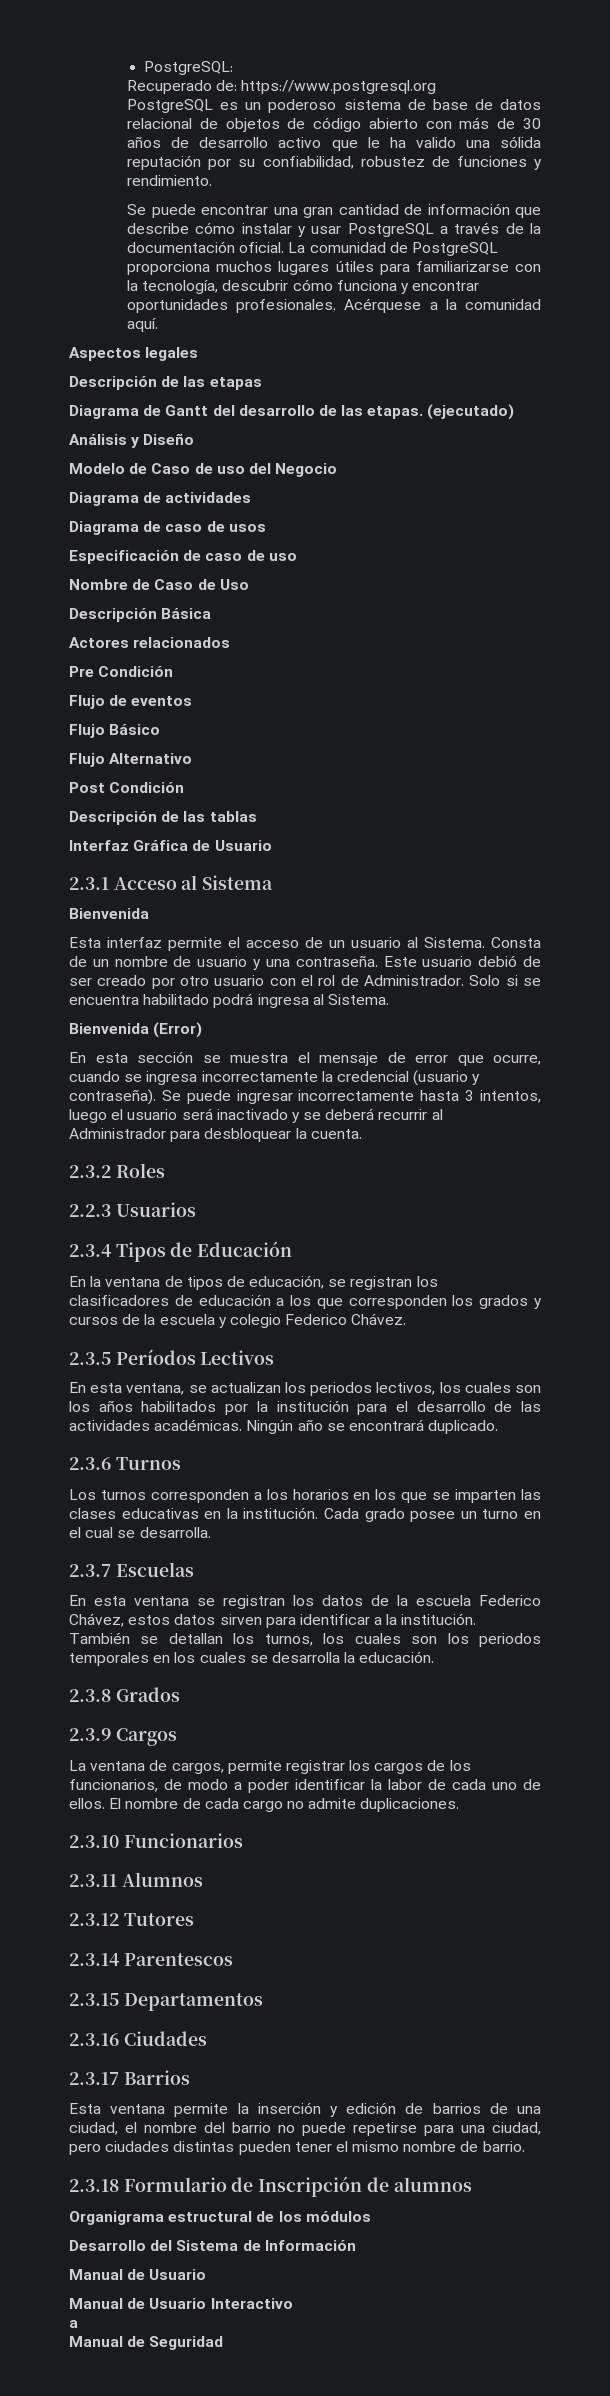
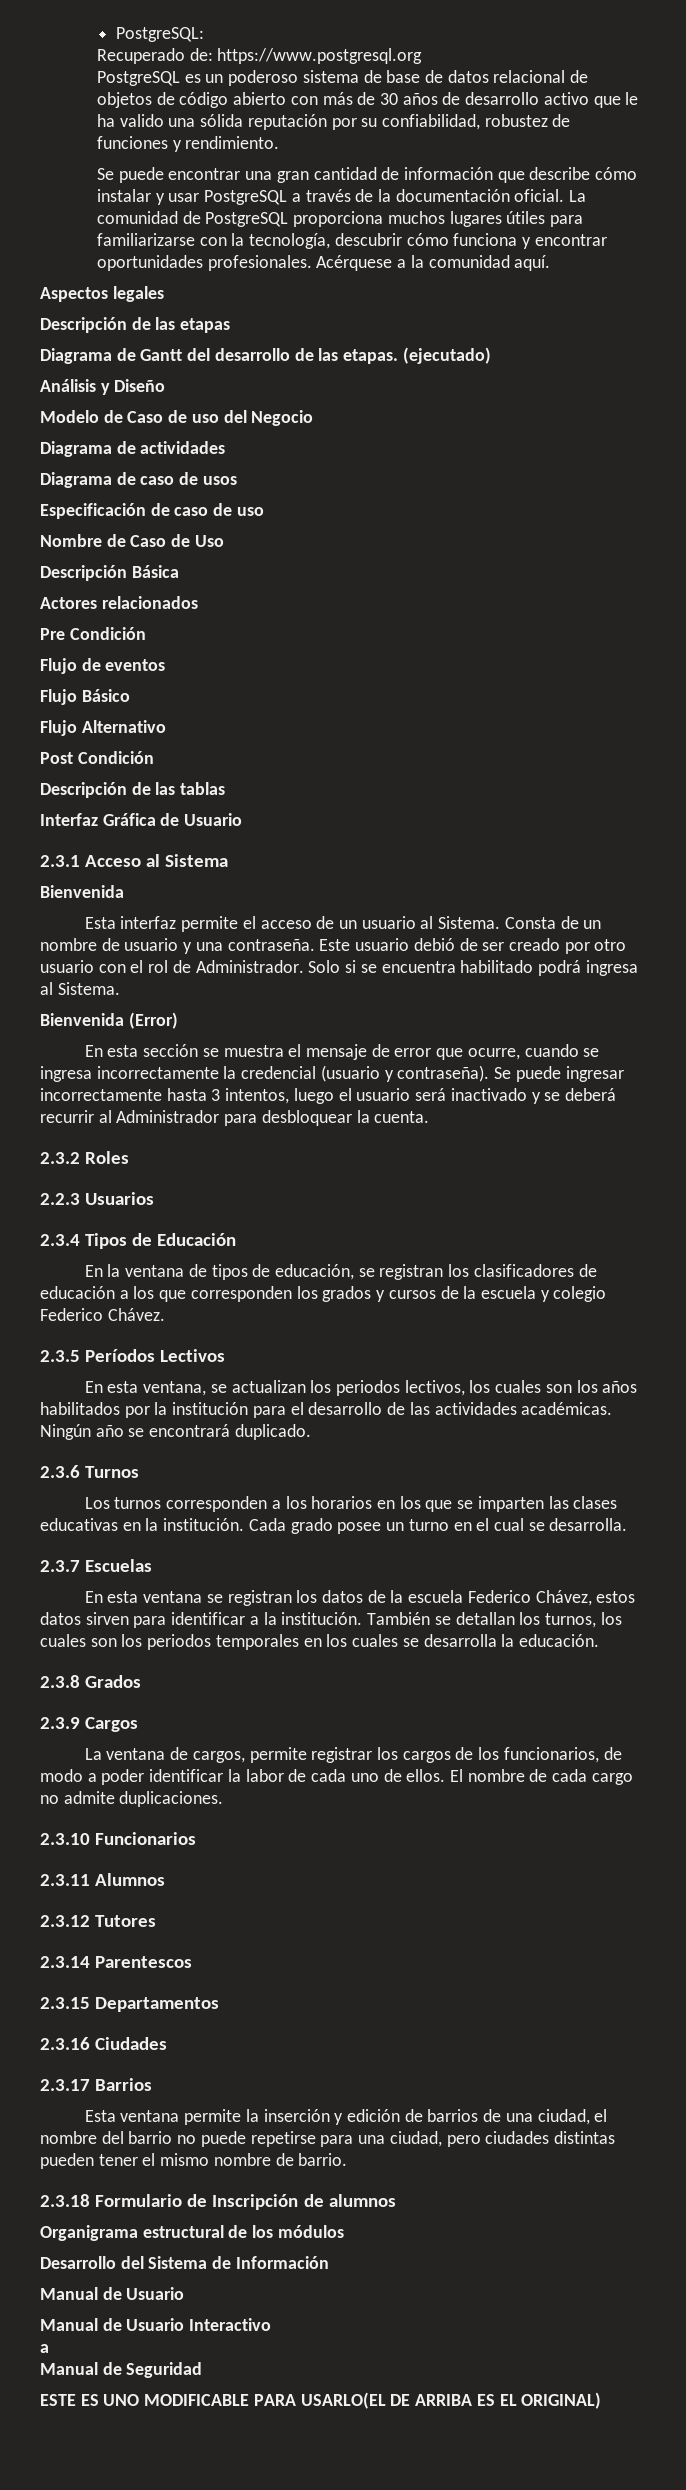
+ ESTE ES UNO MODIFICABLE PARA USARLO(EL DE ARRIBA ES EL ORIGINAL)

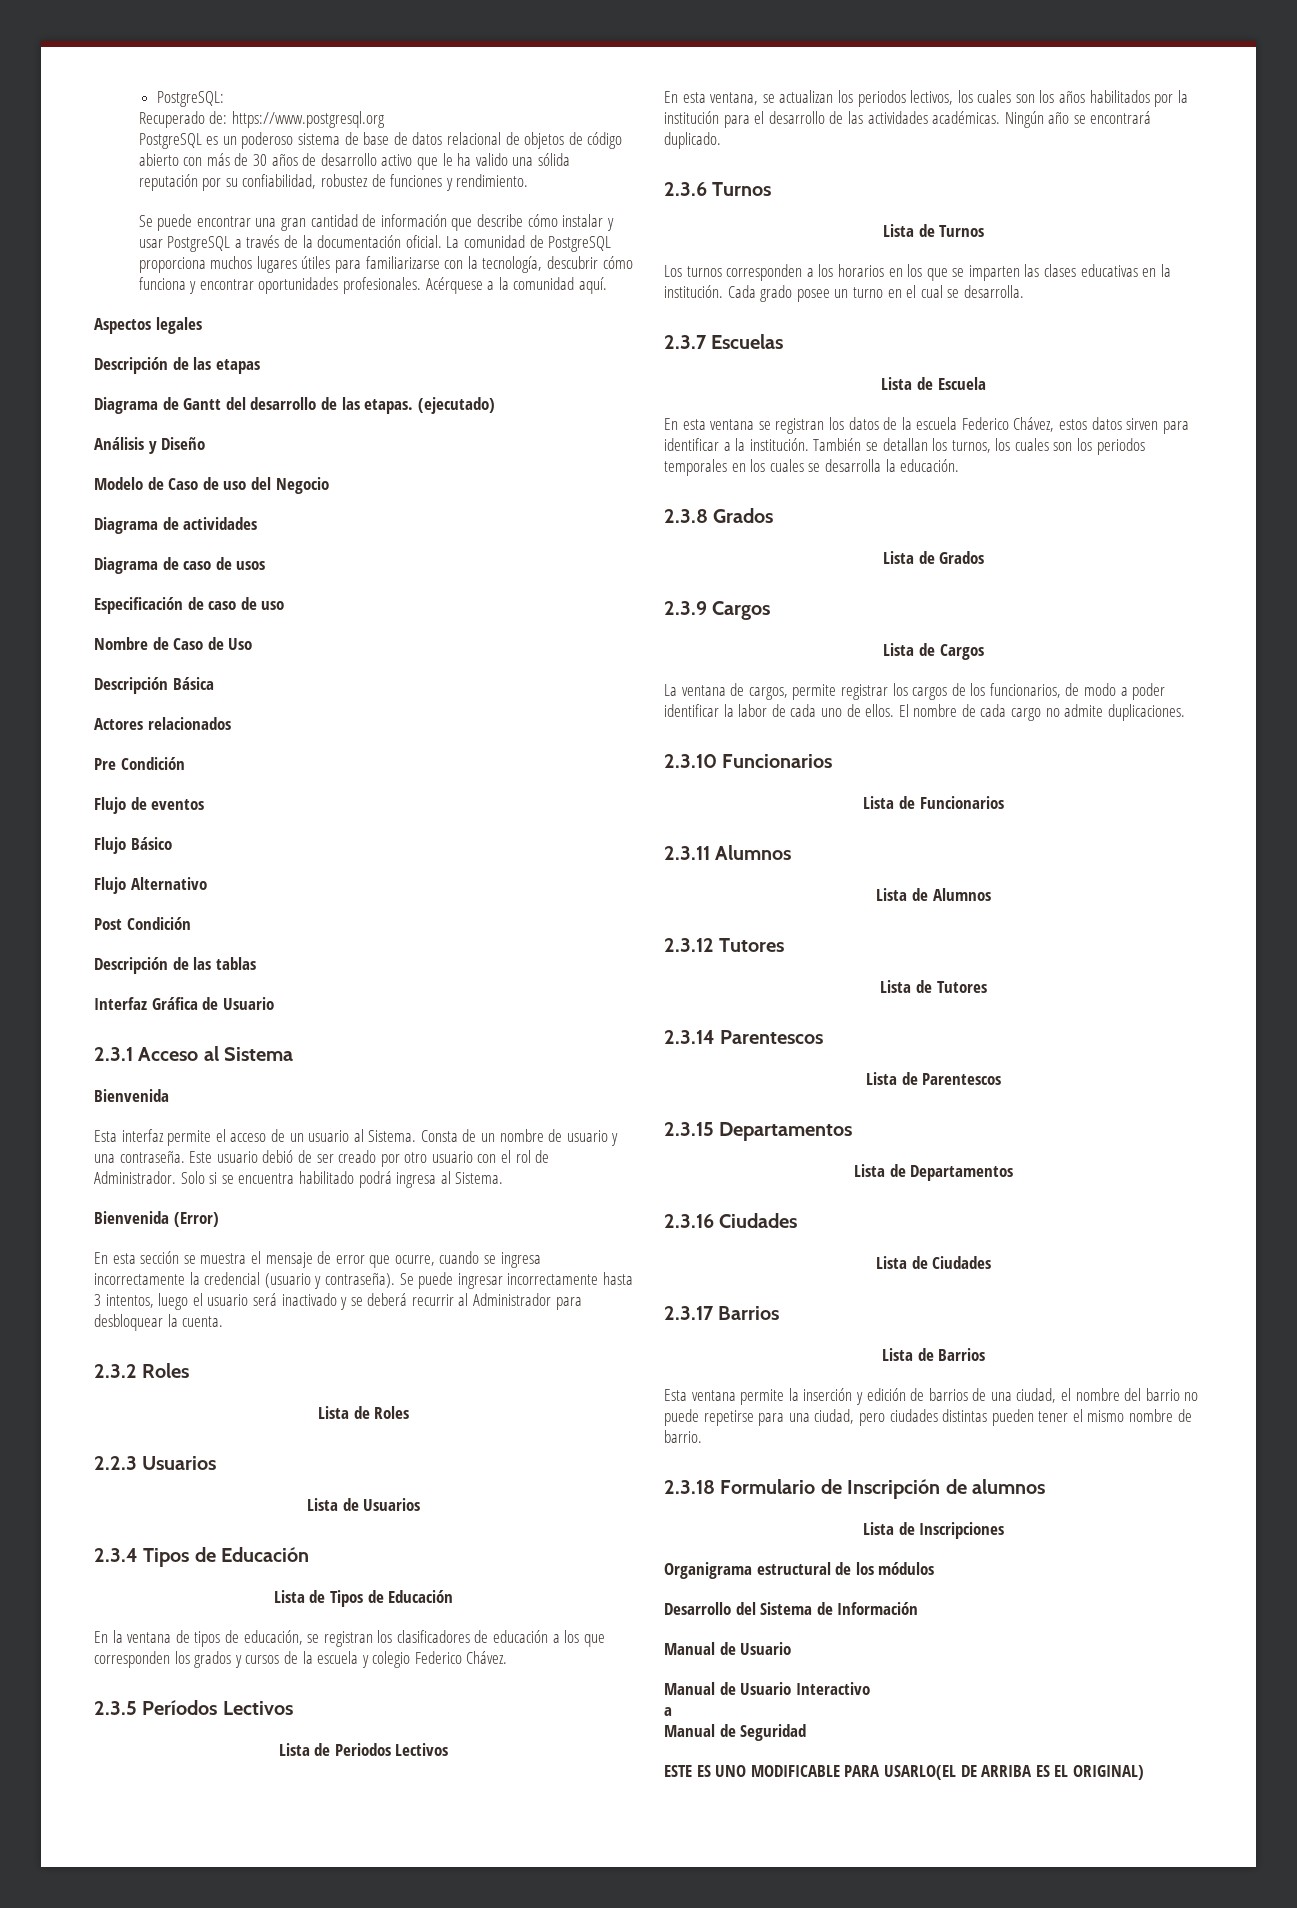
+ Lista de Roles
+ Lista de Usuarios
+ Lista de Tipos de Educación
+ Lista de Periodos Lectivos
+ Lista de Turnos
+ Lista de Escuela
+ Lista de Grados
+ Lista de Cargos
+ Lista de Funcionarios
+ Lista de Alumnos
+ Lista de Tutores
+ Lista de Parentescos
+ Lista de Departamentos
+ Lista de Ciudades
+ Lista de Barrios
+ Lista de Inscripciones

